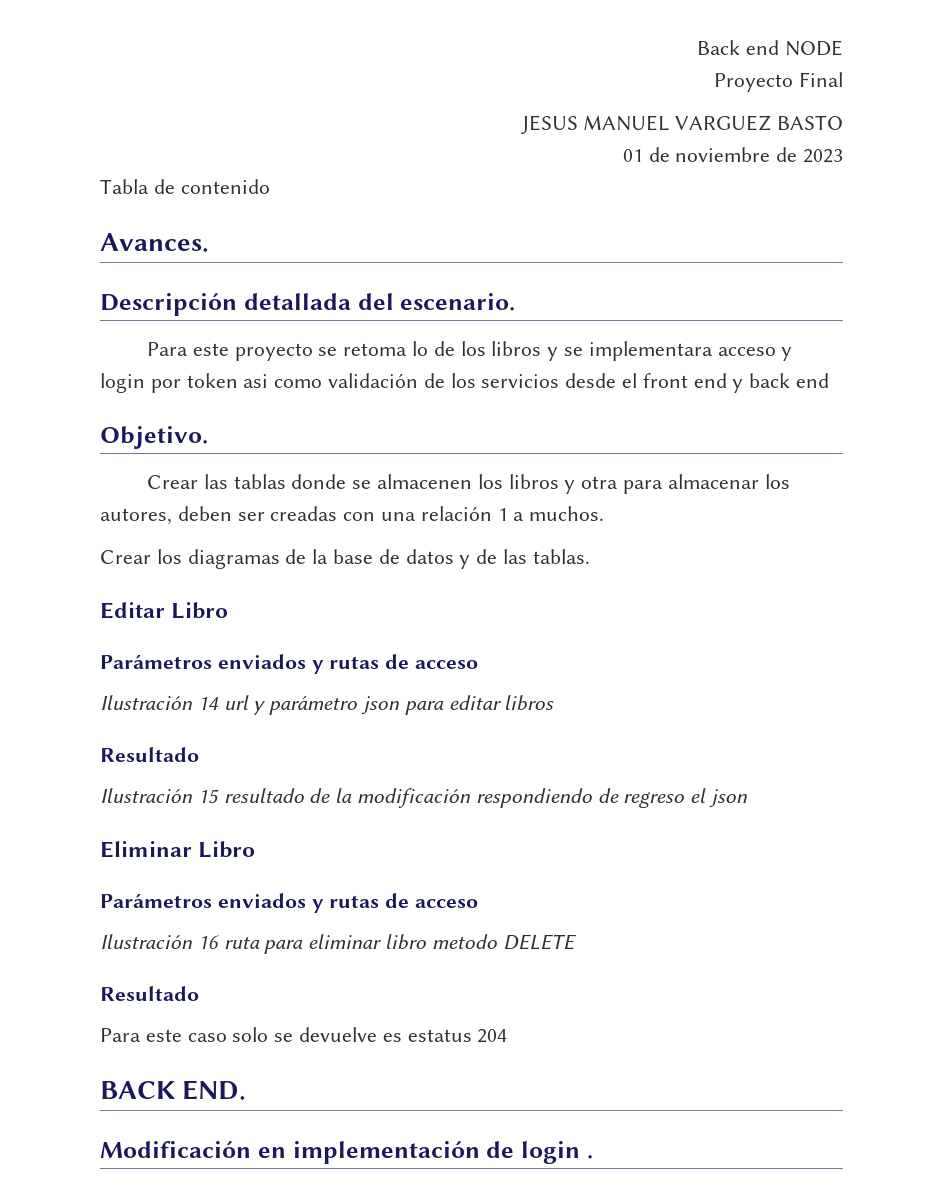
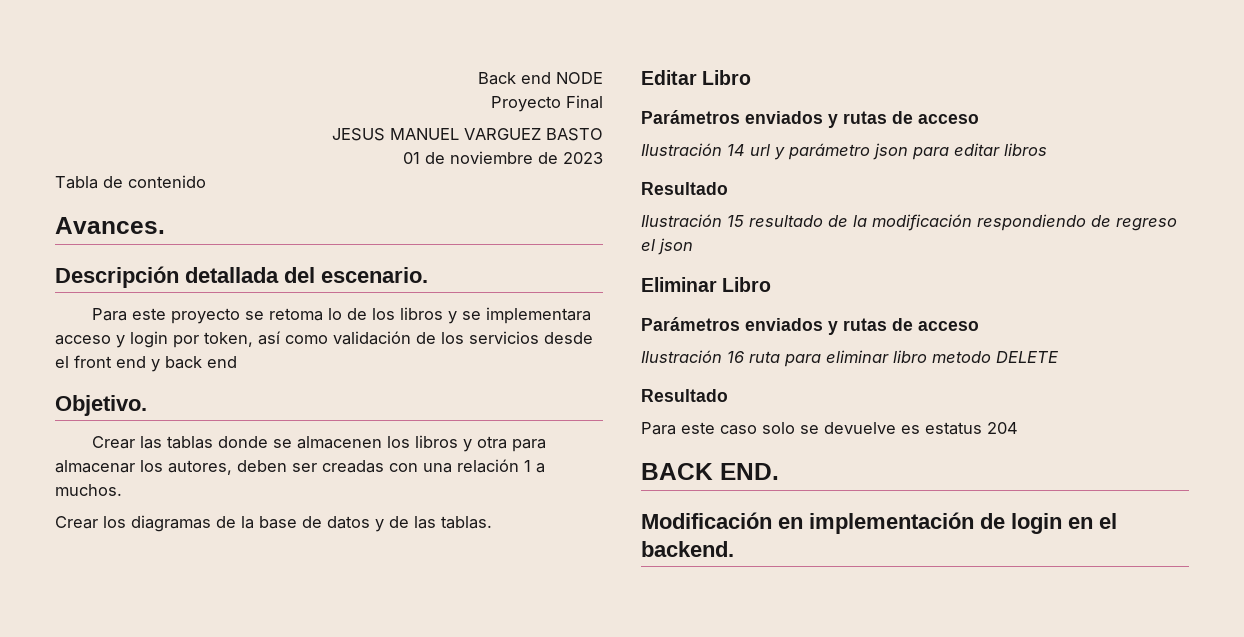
- Para este proyecto se retoma lo de los libros y se implementara acceso y login por token asi como validación de los servicios desde el front end y back end
+ Para este proyecto se retoma lo de los libros y se implementara acceso y login por token, así como validación de los servicios desde el front end y back end
- Modificación en implementación de login .
+ Modificación en implementación de login en el backend.

